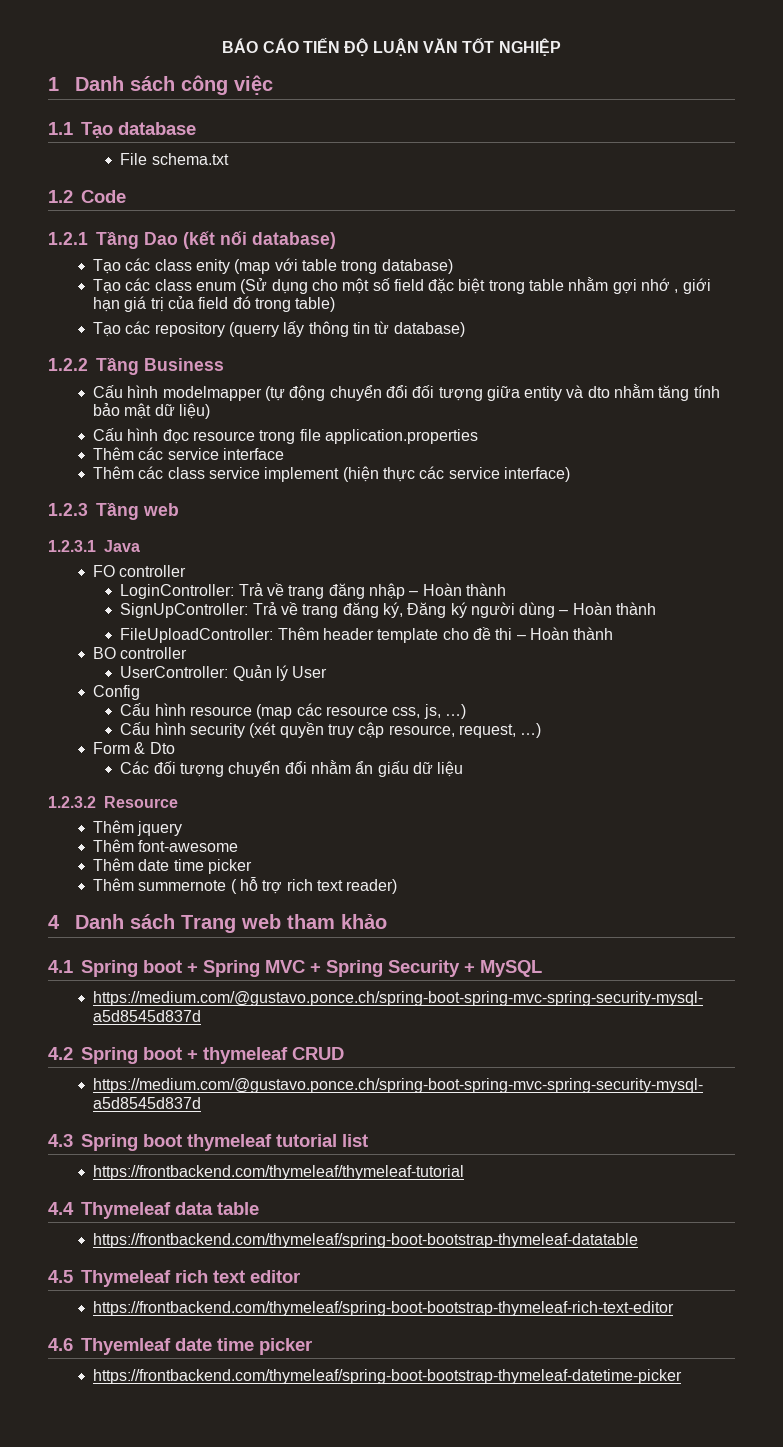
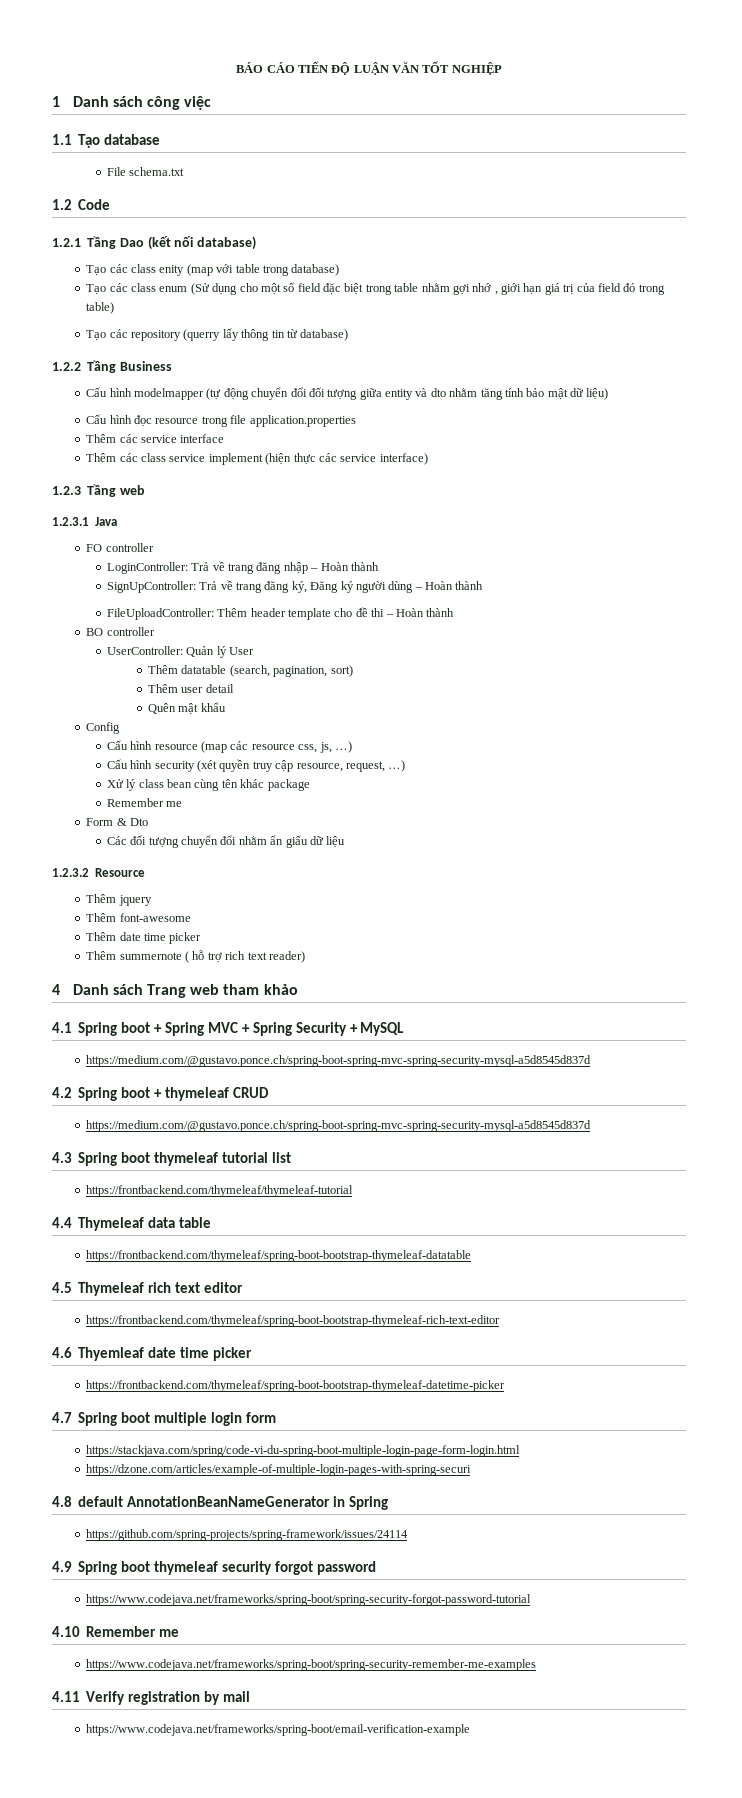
+ Thêm datatable (search, pagination, sort)
+ Thêm user detail
+ Quên mật khẩu
+ Xử lý class bean cùng tên khác package
+ Remember me
+ 4.7 Spring boot multiple login form
+ https://stackjava.com/spring/code-vi-du-spring-boot-multiple-login-page-form-login.html
+ https://dzone.com/articles/example-of-multiple-login-pages-with-spring-securi
+ 4.8 default AnnotationBeanNameGenerator in Spring
+ https://github.com/spring-projects/spring-framework/issues/24114
+ 4.9 Spring boot thymeleaf security forgot password
+ https://www.codejava.net/frameworks/spring-boot/spring-security-forgot-password-tutorial
+ 4.10 Remember me
+ https://www.codejava.net/frameworks/spring-boot/spring-security-remember-me-examples
+ 4.11 Verify registration by mail
+ https://www.codejava.net/frameworks/spring-boot/email-verification-example

